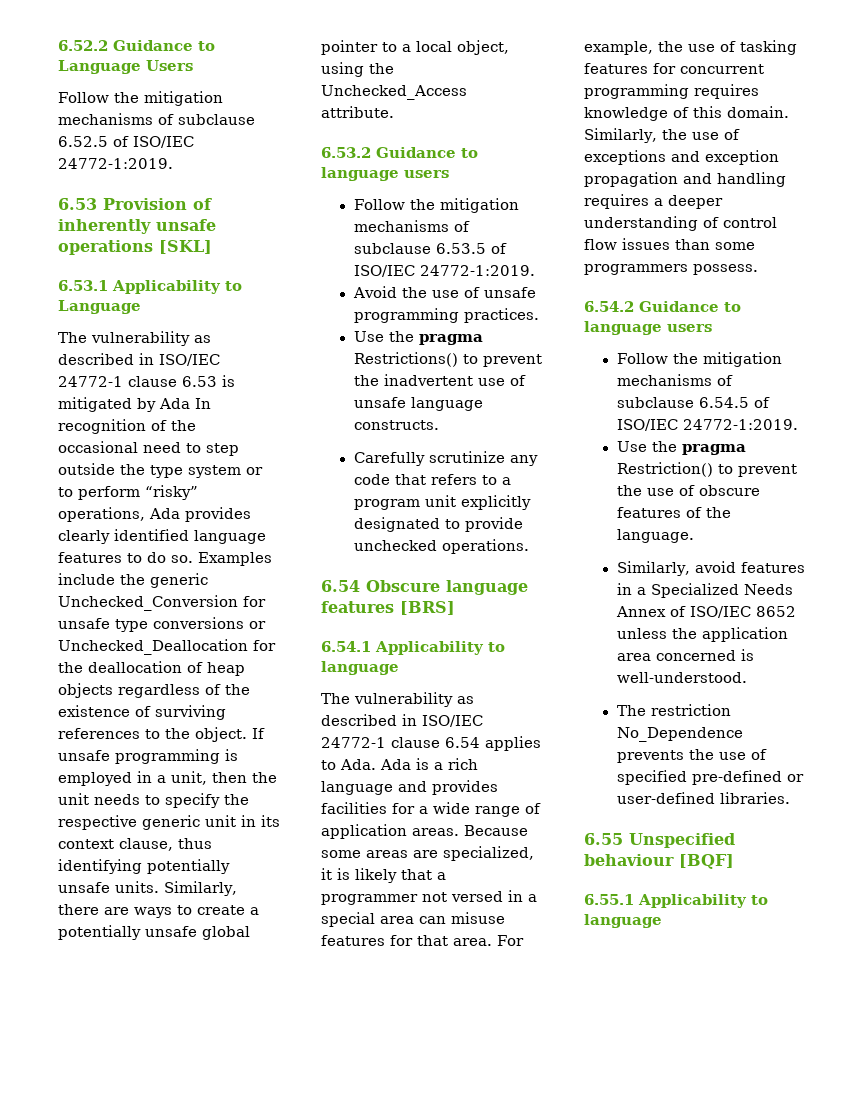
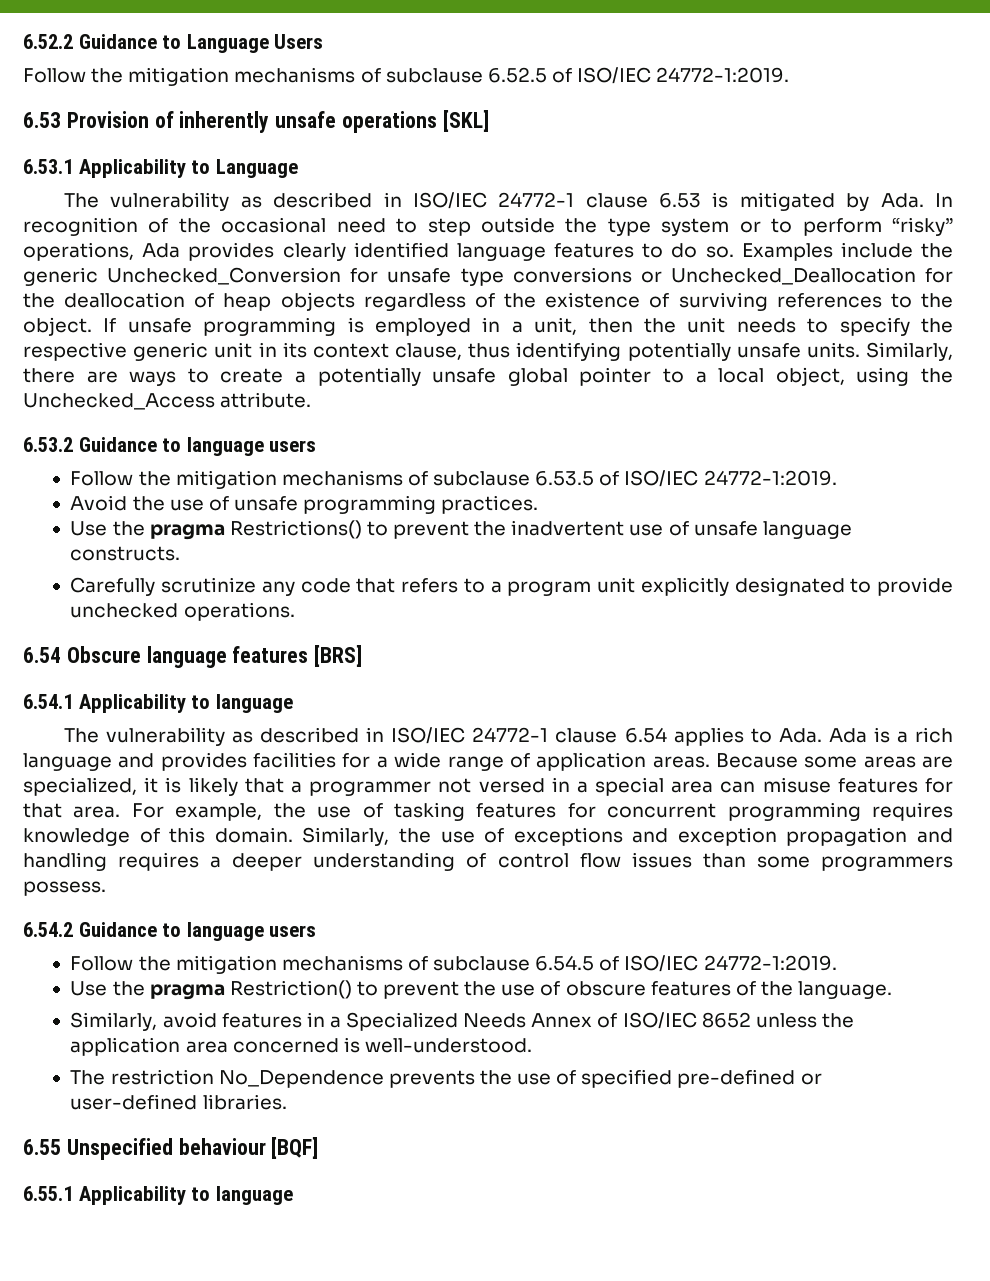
- The vulnerability as described in ISO/IEC 24772-1 clause 6.53 is mitigated by Ada In recognition of the occasional need to step outside the type system or to perform “risky” operations, Ada provides clearly identified language features to do so.
+ The vulnerability as described in ISO/IEC 24772-1 clause 6.53 is mitigated by Ada. In recognition of the occasional need to step outside the type system or to perform “risky” operations, Ada provides clearly identified language features to do so.

